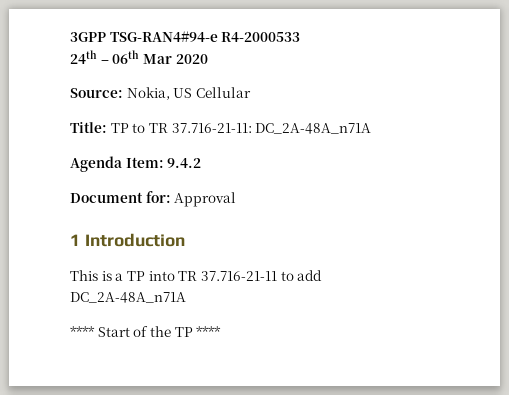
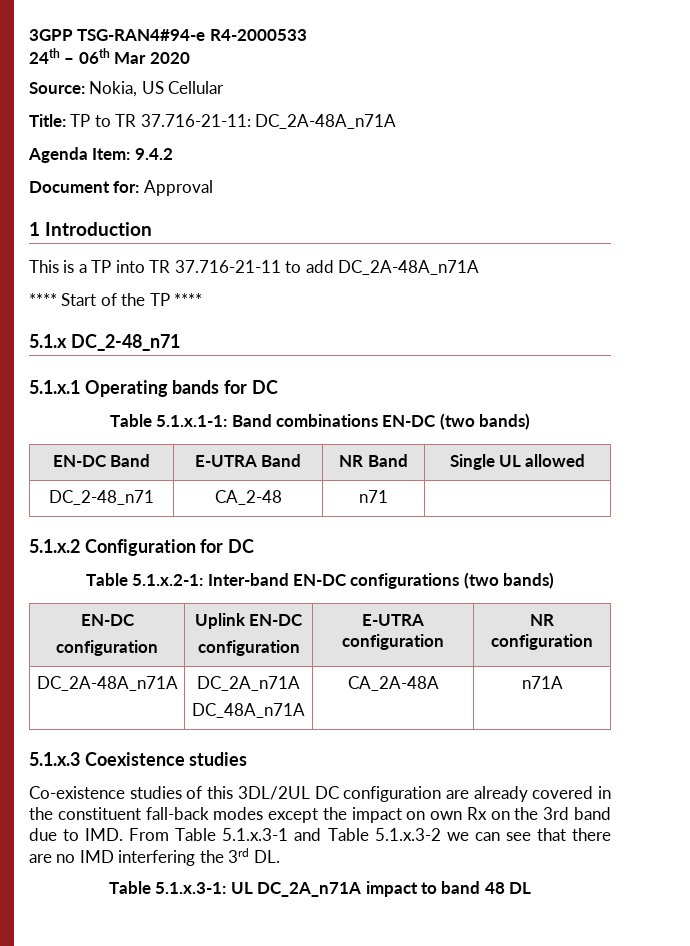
+ 5.1.x DC_2-48_n71
+ 5.1.x.1 Operating bands for DC
+ Table 5.1.x.1-1: Band combinations EN-DC (two bands)
+ EN-DC Band | E-UTRA Band | NR Band | Single UL allowed
+ DC_2-48_n71 | CA_2-48 | n71 |
+ 5.1.x.2 Configuration for DC
+ Table 5.1.x.2-1: Inter-band EN-DC configurations (two bands)
+ EN-DC
+ configuration | Uplink EN-DC
+ configuration | E-UTRA configuration | NR configuration
+ DC_2A-48A_n71A | DC_2A_n71A
+ DC_48A_n71A | CA_2A-48A | n71A
+ 5.1.x.3 Coexistence studies
+ Co-existence studies of this 3DL/2UL DC configuration are already covered in the constituent fall-back modes except the impact on own Rx on the 3rd band due to IMD. From Table 5.1.x.3-1 and Table 5.1.x.3-2 we can see that there are no IMD interfering the 3rd DL.
+ Table 5.1.x.3-1: UL DC_2A_n71A impact to band 48 DL

